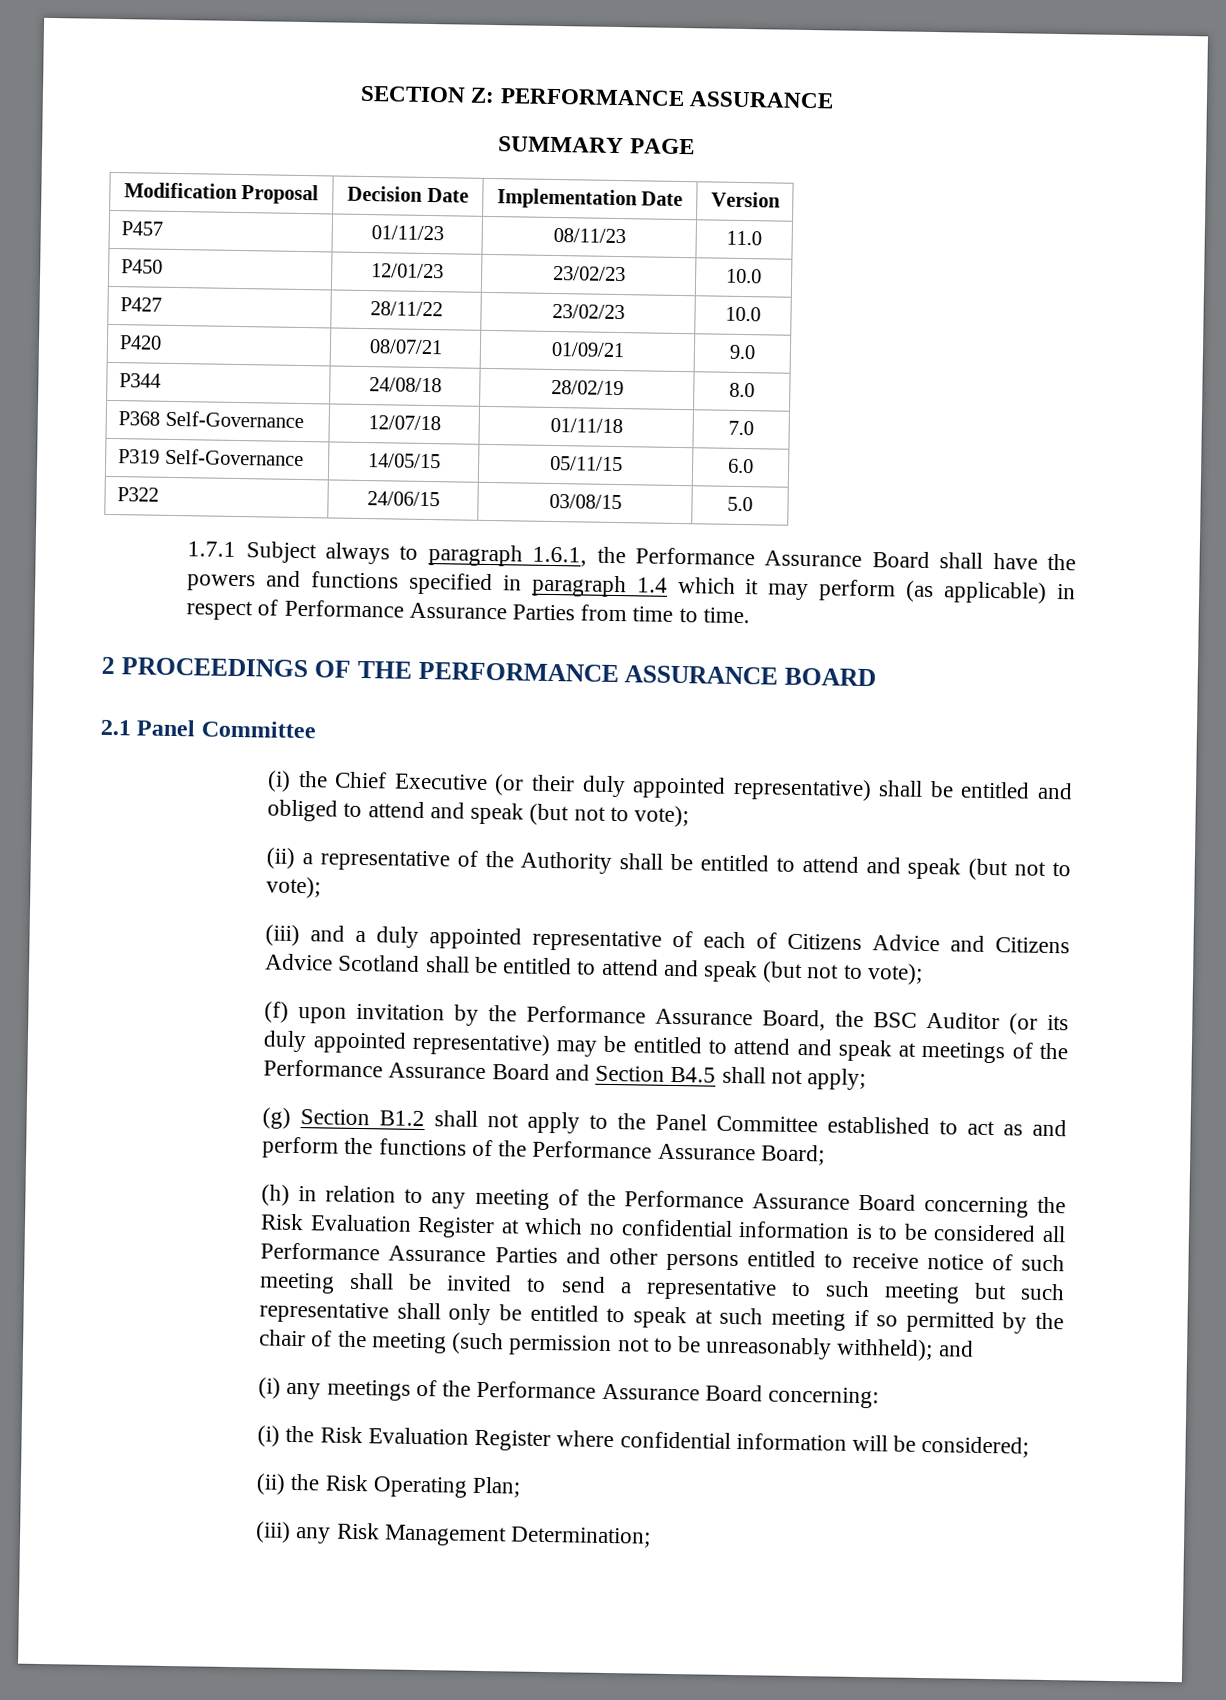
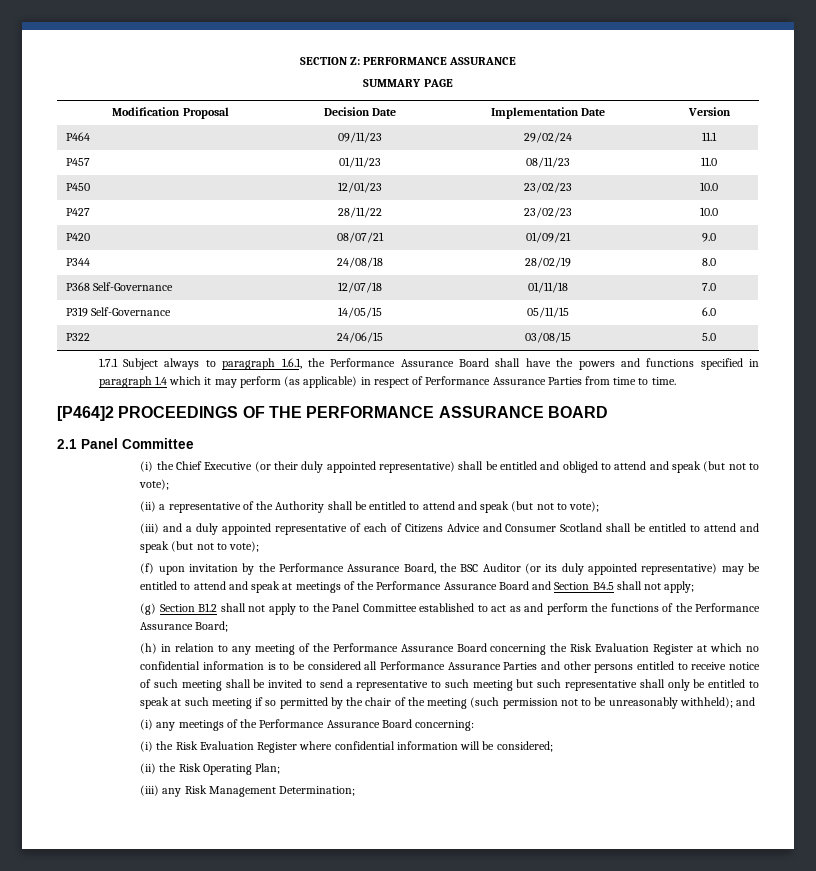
+ P464 | 09/11/23 | 29/02/24 | 11.1
- 2 PROCEEDINGS OF THE PERFORMANCE ASSURANCE BOARD
+ [P464]2 PROCEEDINGS OF THE PERFORMANCE ASSURANCE BOARD
- (iii) and a duly appointed representative of each of Citizens Advice and Citizens Advice Scotland shall be entitled to attend and speak (but not to vote);
+ (iii) and a duly appointed representative of each of Citizens Advice and Consumer Scotland shall be entitled to attend and speak (but not to vote);

